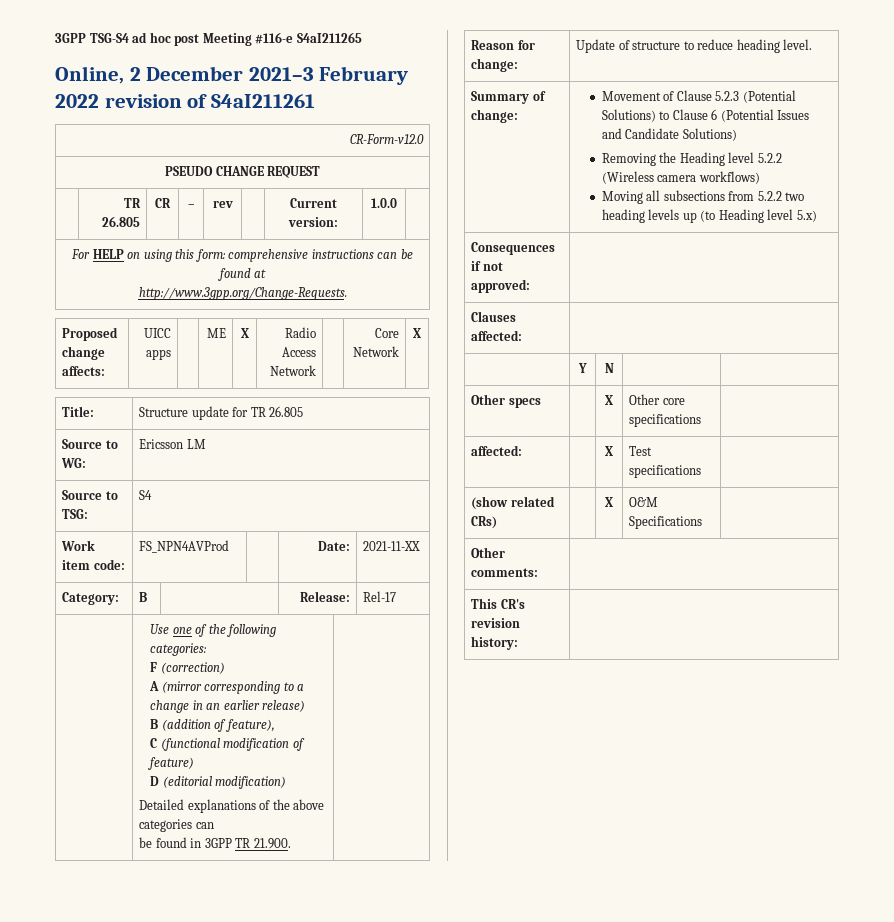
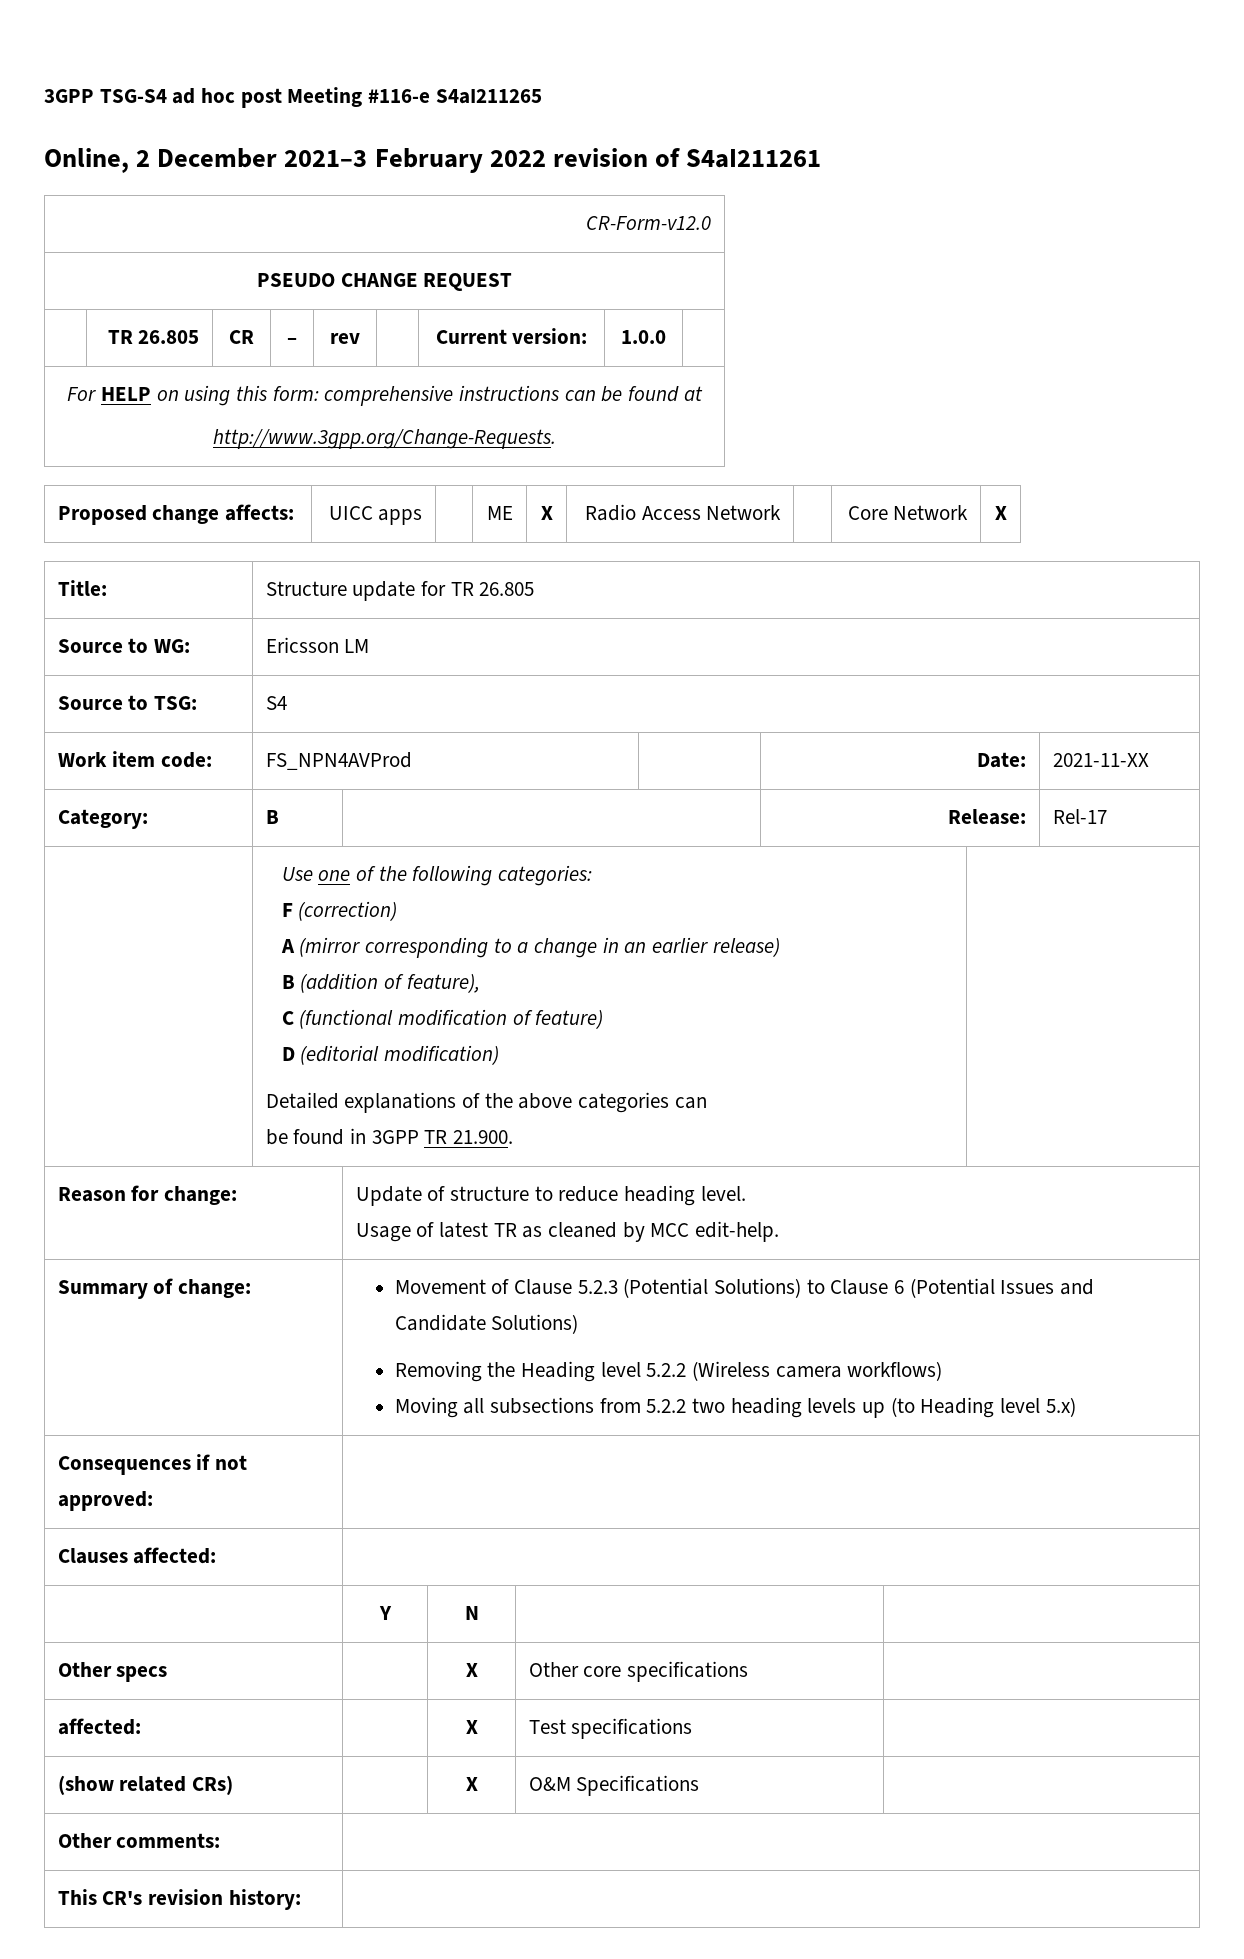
  Reason for change: | Update of structure to reduce heading level.
+ Usage of latest TR as cleaned by MCC edit-help.

